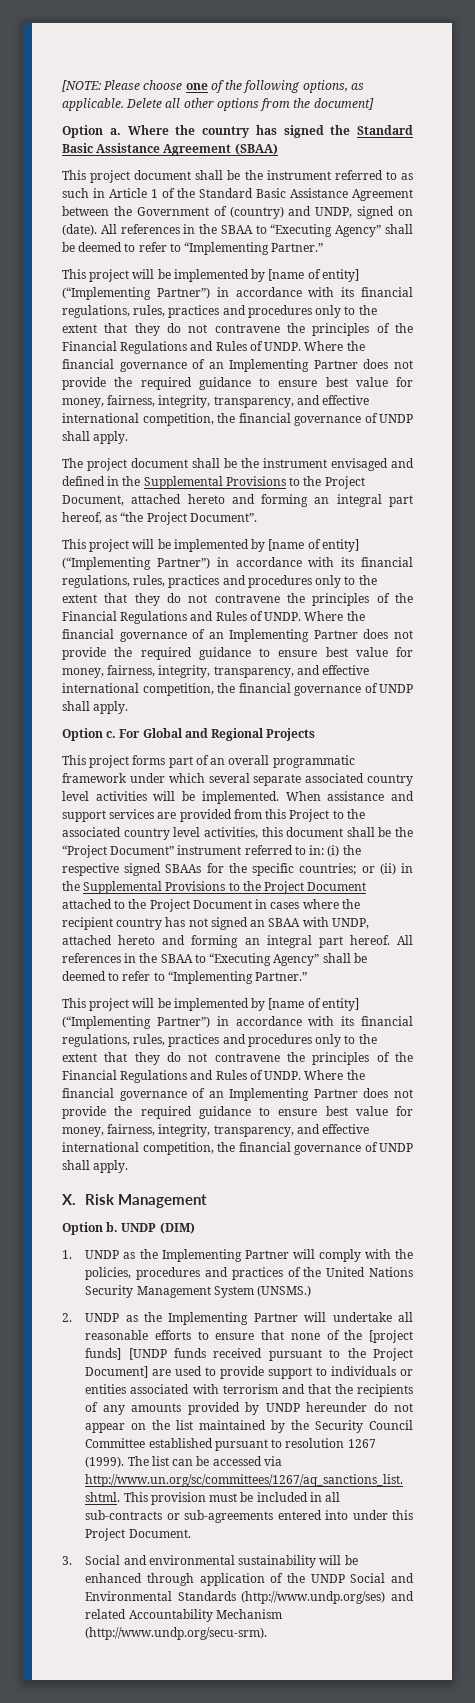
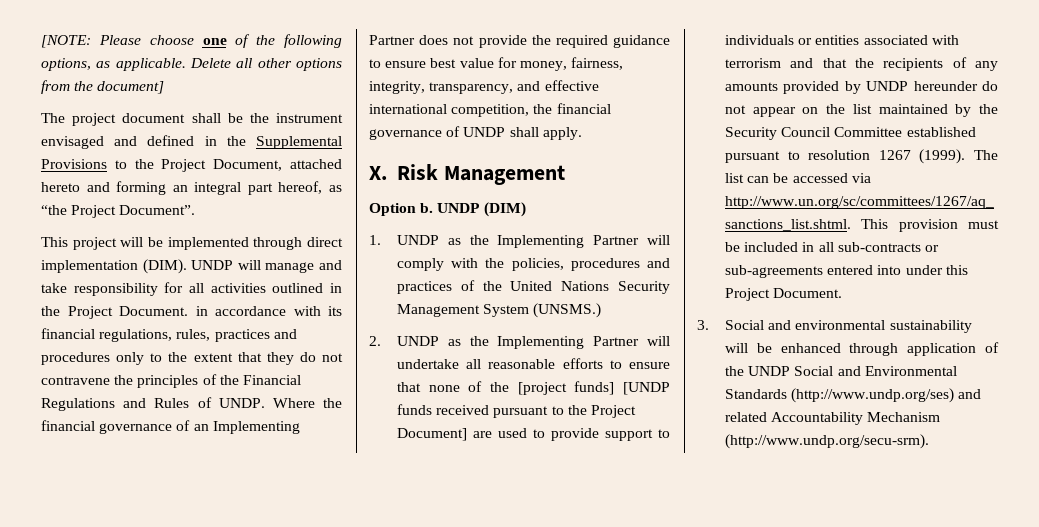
- Option a. Where the country has signed the Standard Basic Assistance Agreement (SBAA)
- This project document shall be the instrument referred to as such in Article 1 of the Standard Basic Assistance Agreement between the Government of (country) and UNDP, signed on (date). All references in the SBAA to “Executing Agency” shall be deemed to refer to “Implementing Partner.”
- This project will be implemented by [name of entity] (“Implementing Partner”) in accordance with its financial regulations, rules, practices and procedures only to the extent that they do not contravene the principles of the Financial Regulations and Rules of UNDP. Where the financial governance of an Implementing Partner does not provide the required guidance to ensure best value for money, fairness, integrity, transparency, and effective international competition, the financial governance of UNDP shall apply.
  The project document shall be the instrument envisaged and defined in the Supplemental Provisions to the Project Document, attached hereto and forming an integral part hereof, as “the Project Document”.
- This project will be implemented by [name of entity] (“Implementing Partner”) in accordance with its financial regulations, rules, practices and procedures only to the extent that they do not contravene the principles of the Financial Regulations and Rules of UNDP. Where the financial governance of an Implementing Partner does not provide the required guidance to ensure best value for money, fairness, integrity, transparency, and effective international competition, the financial governance of UNDP shall apply.
- Option c. For Global and Regional Projects
- This project forms part of an overall programmatic framework under which several separate associated country level activities will be implemented. When assistance and support services are provided from this Project to the associated country level activities, this document shall be the “Project Document” instrument referred to in: (i) the respective signed SBAAs for the specific countries; or (ii) in the Supplemental Provisions to the Project Document attached to the Project Document in cases where the recipient country has not signed an SBAA with UNDP, attached hereto and forming an integral part hereof. All references in the SBAA to “Executing Agency” shall be deemed to refer to “Implementing Partner.”
- This project will be implemented by [name of entity] (“Implementing Partner”) in accordance with its financial regulations, rules, practices and procedures only to the extent that they do not contravene the principles of the Financial Regulations and Rules of UNDP.
+ This project will be implemented through direct implementation (DIM). UNDP will manage and take responsibility for all activities outlined in the Project Document. in accordance with its financial regulations, rules, practices and procedures only to the extent that they do not contravene the principles of the Financial Regulations and Rules of UNDP.

